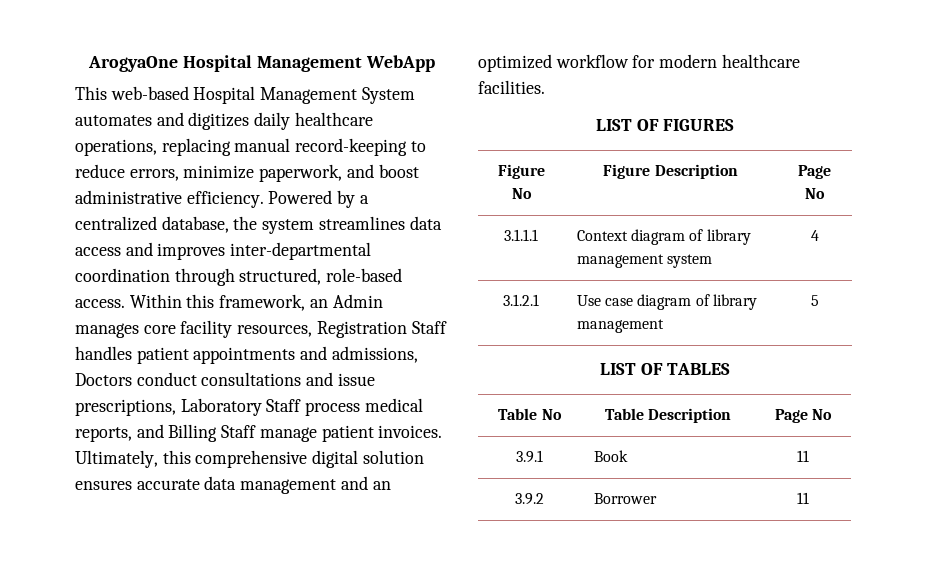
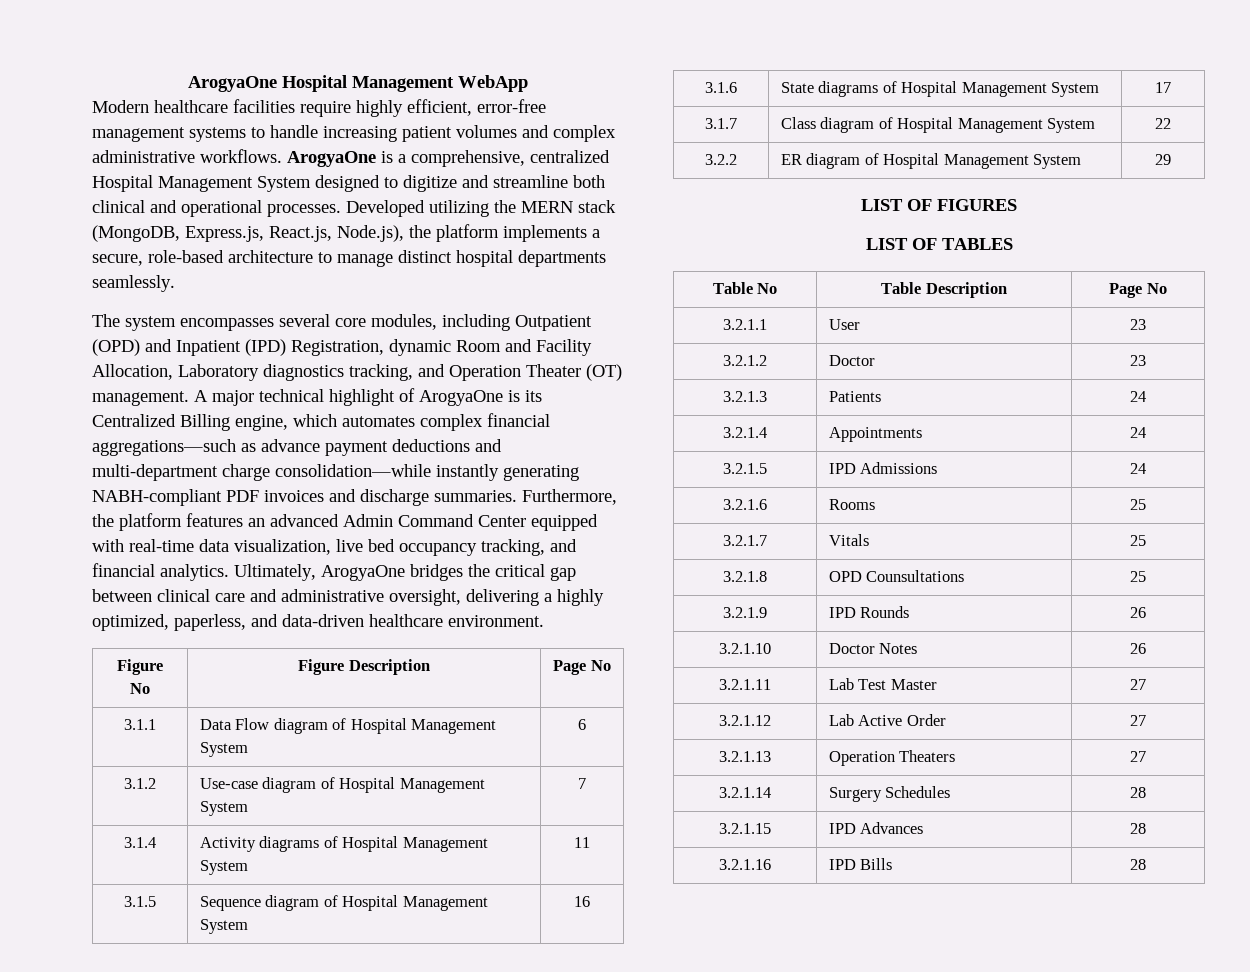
- This web-based Hospital Management System automates and digitizes daily healthcare operations, replacing manual record-keeping to reduce errors, minimize paperwork, and boost administrative efficiency. Powered by a centralized database, the system streamlines data access and improves inter-departmental coordination through structured, role-based access. Within this framework, an Admin manages core facility resources, Registration Staff handles patient appointments and admissions, Doctors conduct consultations and issue prescriptions, Laboratory Staff process medical reports, and Billing Staff manage patient invoices. Ultimately, this comprehensive digital solution ensures accurate data management and an optimized workflow for modern healthcare facilities.
- LIST OF FIGURES
+ Modern healthcare facilities require highly efficient, error-free management systems to handle increasing patient volumes and complex administrative workflows. ArogyaOne is a comprehensive, centralized Hospital Management System designed to digitize and streamline both clinical and operational processes. Developed utilizing the MERN stack (MongoDB, Express.js, React.js, Node.js), the platform implements a secure, role-based architecture to manage distinct hospital departments seamlessly.
+ The system encompasses several core modules, including Outpatient (OPD) and Inpatient (IPD) Registration, dynamic Room and Facility Allocation, Laboratory diagnostics tracking, and Operation Theater (OT) management. A major technical highlight of ArogyaOne is its Centralized Billing engine, which automates complex financial aggregations—such as advance payment deductions and multi-department charge consolidation—while instantly generating NABH-compliant PDF invoices and discharge summaries. Furthermore, the platform features an advanced Admin Command Center equipped with real-time data visualization, live bed occupancy tracking, and financial analytics. Ultimately, ArogyaOne bridges the critical gap between clinical care and administrative oversight, delivering a highly optimized, paperless, and data-driven healthcare environment.
- 3.1.1.1 | Context diagram of library management system | 4
- 3.1.2.1 | Use case diagram of library management | 5
+ 3.1.1 | Data Flow diagram of Hospital Management System | 6
+ 3.1.2 | Use-case diagram of Hospital Management System | 7
+ 3.1.4 | Activity diagrams of Hospital Management System | 11
+ 3.1.5 | Sequence diagram of Hospital Management System | 16
+ 3.1.6 | State diagrams of Hospital Management System | 17
+ 3.1.7 | Class diagram of Hospital Management System | 22
+ 3.2.2 | ER diagram of Hospital Management System | 29
+ LIST OF FIGURES
- 3.9.1 | Book | 11
- 3.9.2 | Borrower | 11
+ 3.2.1.1 | User | 23
+ 3.2.1.2 | Doctor | 23
+ 3.2.1.3 | Patients | 24
+ 3.2.1.4 | Appointments | 24
+ 3.2.1.5 | IPD Admissions | 24
+ 3.2.1.6 | Rooms | 25
+ 3.2.1.7 | Vitals | 25
+ 3.2.1.8 | OPD Counsultations | 25
+ 3.2.1.9 | IPD Rounds | 26
+ 3.2.1.10 | Doctor Notes | 26
+ 3.2.1.11 | Lab Test Master | 27
+ 3.2.1.12 | Lab Active Order | 27
+ 3.2.1.13 | Operation Theaters | 27
+ 3.2.1.14 | Surgery Schedules | 28
+ 3.2.1.15 | IPD Advances | 28
+ 3.2.1.16 | IPD Bills | 28

